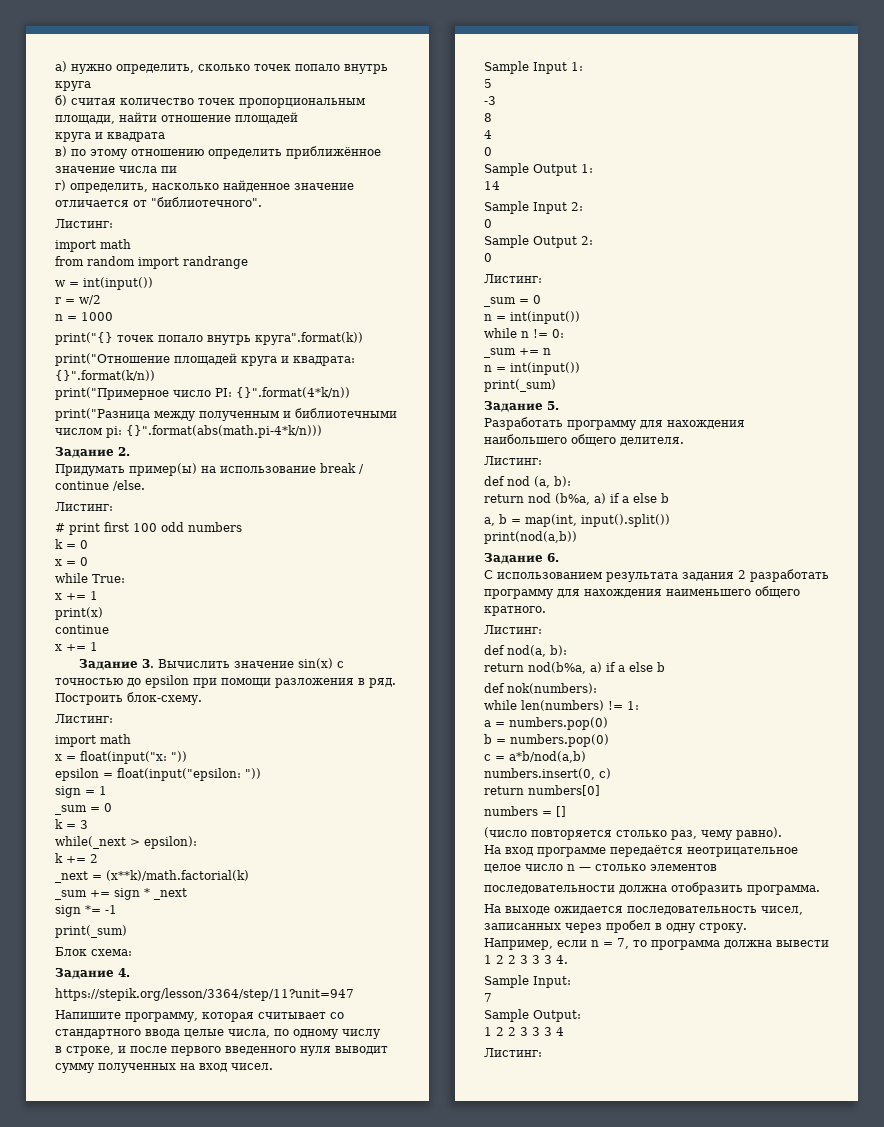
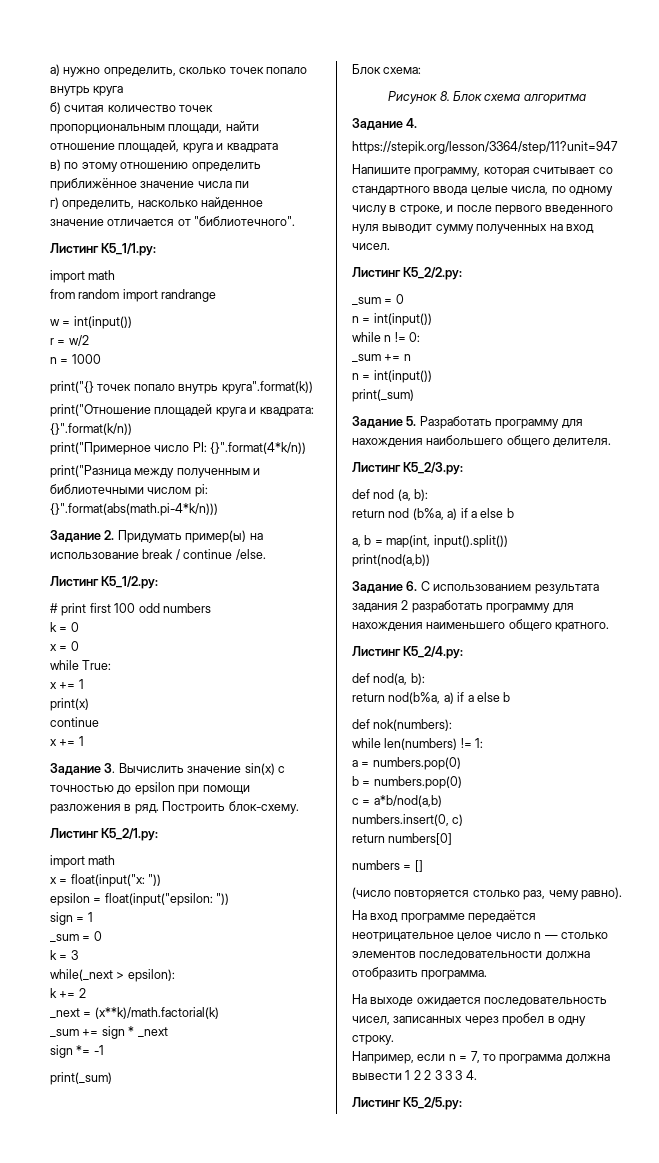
- б) считая количество точек пропорциональным площади, найти отношение площадей
- круга и квадрата
+ б) считая количество точек пропорциональным площади, найти отношение площадей, круга и квадрата
  г) определить, насколько найденное значение отличается от "библиотечного".
- Листинг:
+ Листинг К5_1/1.py:
- Задание 2.
- Придумать пример(ы) на использование break / continue /else.
- Листинг:
+ Задание 2. Придумать пример(ы) на использование break / continue /else.
+ Листинг К5_1/2.py:
  Построить блок-схему.
- Листинг:
+ Листинг К5_2/1.py:
+ Рисунок 8. Блок схема алгоритма
- Напишите программу, которая считывает со стандартного ввода целые числа, по одному числу
- в строке, и после первого введенного нуля выводит сумму полученных на вход чисел.
+ Напишите программу, которая считывает со стандартного ввода целые числа, по одному числу в строке, и после первого введенного нуля выводит сумму полученных на вход чисел.
- Sample Input 1:
- 5
- -3
- 8
- 4
- 0
- Sample Output 1:
- 14
- Sample Input 2:
- 0
- Sample Output 2:
- 0
- Листинг:
+ Листинг К5_2/2.py:
- Задание 5.
- Разработать программу для нахождения наибольшего общего делителя.
- Листинг:
+ Задание 5. Разработать программу для нахождения наибольшего общего делителя.
+ Листинг К5_2/3.py:
- Задание 6.
- С использованием результата задания 2 разработать программу для нахождения наименьшего общего кратного.
- Листинг:
+ Задание 6. С использованием результата задания 2 разработать программу для нахождения наименьшего общего кратного.
+ Листинг К5_2/4.py:
- На вход программе передаётся неотрицательное целое число n — столько элементов
- последовательности должна отобразить программа.
+ На вход программе передаётся неотрицательное целое число n — столько элементов последовательности должна отобразить программа.
- Sample Input:
- 7
- Sample Output:
- 1 2 2 3 3 3 4
- Листинг:
+ Листинг К5_2/5.py:

